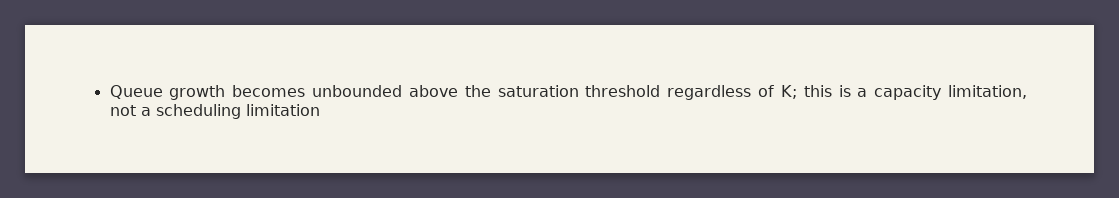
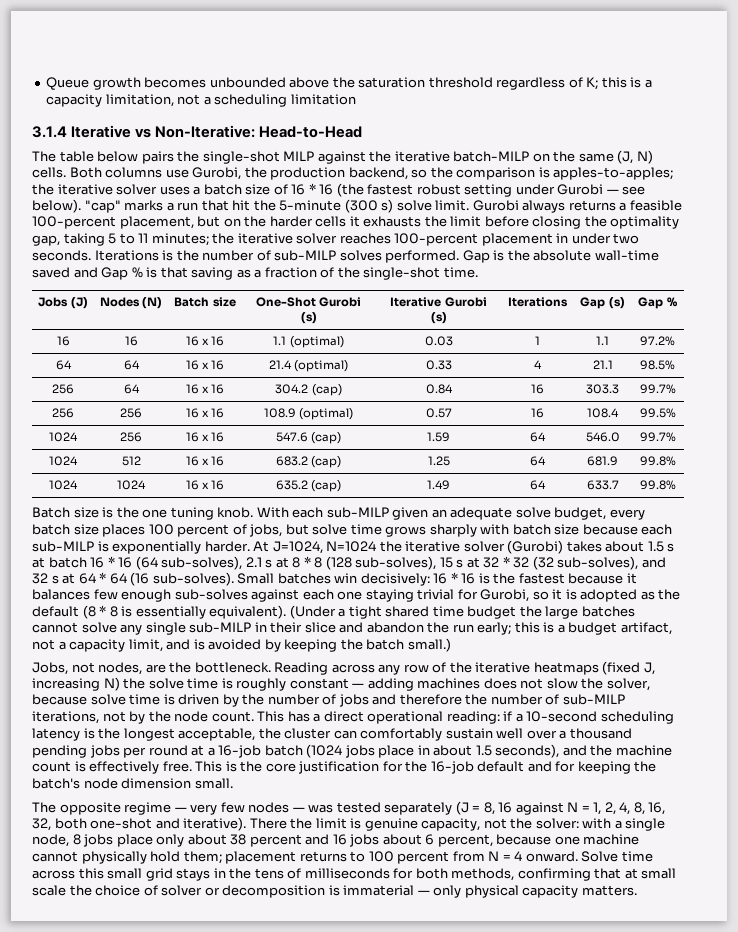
+ 3.1.4 Iterative vs Non-Iterative: Head-to-Head
+ The table below pairs the single-shot MILP against the iterative batch-MILP on the same (J, N) cells. Both columns use Gurobi, the production backend, so the comparison is apples-to-apples; the iterative solver uses a batch size of 16 * 16 (the fastest robust setting under Gurobi — see below). "cap" marks a run that hit the 5-minute (300 s) solve limit. Gurobi always returns a feasible 100-percent placement, but on the harder cells it exhausts the limit before closing the optimality gap, taking 5 to 11 minutes; the iterative solver reaches 100-percent placement in under two seconds. Iterations is the number of sub-MILP solves performed. Gap is the absolute wall-time saved and Gap % is that saving as a fraction of the single-shot time.
+ Jobs (J) | Nodes (N) | Batch size | One-Shot Gurobi (s) | Iterative Gurobi (s) | Iterations | Gap (s) | Gap %
+ 16 | 16 | 16 x 16 | 1.1 (optimal) | 0.03 | 1 | 1.1 | 97.2%
+ 64 | 64 | 16 x 16 | 21.4 (optimal) | 0.33 | 4 | 21.1 | 98.5%
+ 256 | 64 | 16 x 16 | 304.2 (cap) | 0.84 | 16 | 303.3 | 99.7%
+ 256 | 256 | 16 x 16 | 108.9 (optimal) | 0.57 | 16 | 108.4 | 99.5%
+ 1024 | 256 | 16 x 16 | 547.6 (cap) | 1.59 | 64 | 546.0 | 99.7%
+ 1024 | 512 | 16 x 16 | 683.2 (cap) | 1.25 | 64 | 681.9 | 99.8%
+ 1024 | 1024 | 16 x 16 | 635.2 (cap) | 1.49 | 64 | 633.7 | 99.8%
+ Batch size is the one tuning knob. With each sub-MILP given an adequate solve budget, every batch size places 100 percent of jobs, but solve time grows sharply with batch size because each sub-MILP is exponentially harder. At J=1024, N=1024 the iterative solver (Gurobi) takes about 1.5 s at batch 16 * 16 (64 sub-solves), 2.1 s at 8 * 8 (128 sub-solves), 15 s at 32 * 32 (32 sub-solves), and 32 s at 64 * 64 (16 sub-solves). Small batches win decisively: 16 * 16 is the fastest because it balances few enough sub-solves against each one staying trivial for Gurobi, so it is adopted as the default (8 * 8 is essentially equivalent). (Under a tight shared time budget the large batches cannot solve any single sub-MILP in their slice and abandon the run early; this is a budget artifact, not a capacity limit, and is avoided by keeping the batch small.)
+ Jobs, not nodes, are the bottleneck. Reading across any row of the iterative heatmaps (fixed J, increasing N) the solve time is roughly constant — adding machines does not slow the solver, because solve time is driven by the number of jobs and therefore the number of sub-MILP iterations, not by the node count. This has a direct operational reading: if a 10-second scheduling latency is the longest acceptable, the cluster can comfortably sustain well over a thousand pending jobs per round at a 16-job batch (1024 jobs place in about 1.5 seconds), and the machine count is effectively free. This is the core justification for the 16-job default and for keeping the batch's node dimension small.
+ The opposite regime — very few nodes — was tested separately (J = 8, 16 against N = 1, 2, 4, 8, 16, 32, both one-shot and iterative). There the limit is genuine capacity, not the solver: with a single node, 8 jobs place only about 38 percent and 16 jobs about 6 percent, because one machine cannot physically hold them; placement returns to 100 percent from N = 4 onward. Solve time across this small grid stays in the tens of milliseconds for both methods, confirming that at small scale the choice of solver or decomposition is immaterial — only physical capacity matters.

